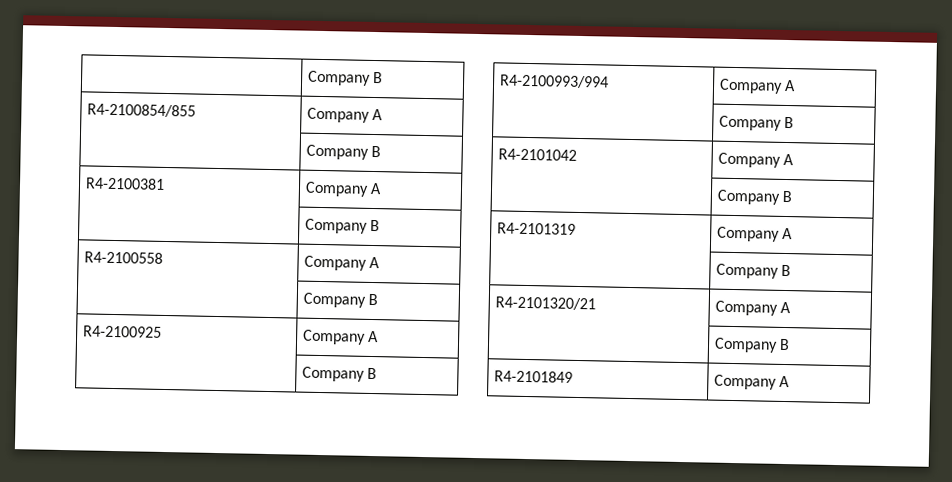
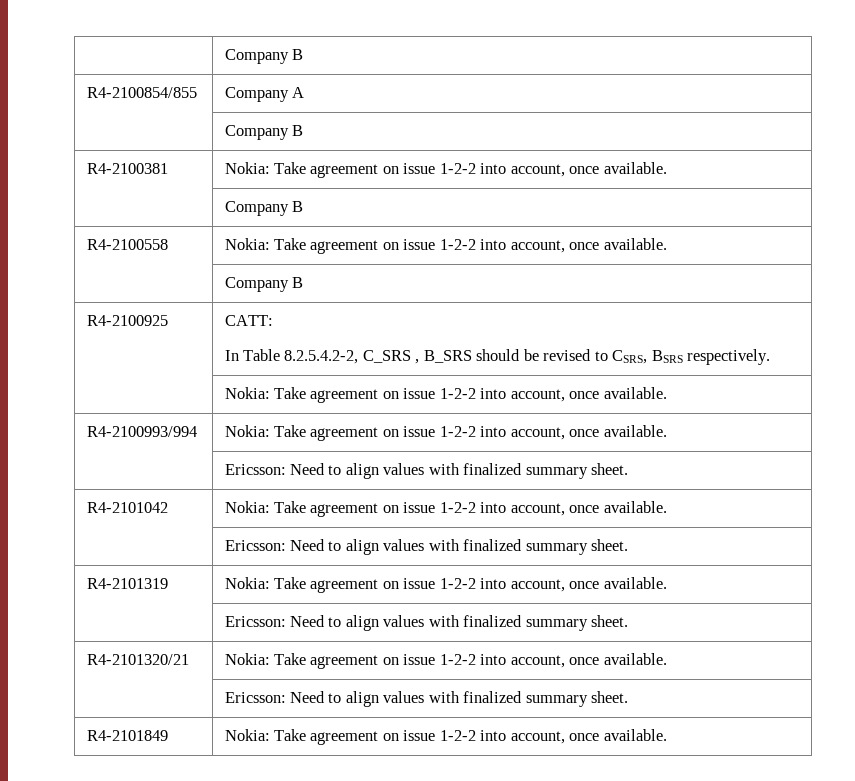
- R4-2100381 | Company A
+ R4-2100381 | Nokia: Take agreement on issue 1-2-2 into account, once available.
  | Company B
- R4-2100558 | Company A
+ R4-2100558 | Nokia: Take agreement on issue 1-2-2 into account, once available.
  | Company B
- R4-2100925 | Company A
- | Company B
- R4-2100993/994 | Company A
- | Company B
- R4-2101042 | Company A
- | Company B
- R4-2101319 | Company A
- | Company B
- R4-2101320/21 | Company A
- | Company B
- R4-2101849 | Company A
+ R4-2100925 | CATT:
+ In Table 8.2.5.4.2-2, C_SRS , B_SRS should be revised to CSRS, BSRS respectively.
+ | Nokia: Take agreement on issue 1-2-2 into account, once available.
+ R4-2100993/994 | Nokia: Take agreement on issue 1-2-2 into account, once available.
+ | Ericsson: Need to align values with finalized summary sheet.
+ R4-2101042 | Nokia: Take agreement on issue 1-2-2 into account, once available.
+ | Ericsson: Need to align values with finalized summary sheet.
+ R4-2101319 | Nokia: Take agreement on issue 1-2-2 into account, once available.
+ | Ericsson: Need to align values with finalized summary sheet.
+ R4-2101320/21 | Nokia: Take agreement on issue 1-2-2 into account, once available.
+ | Ericsson: Need to align values with finalized summary sheet.
+ R4-2101849 | Nokia: Take agreement on issue 1-2-2 into account, once available.

